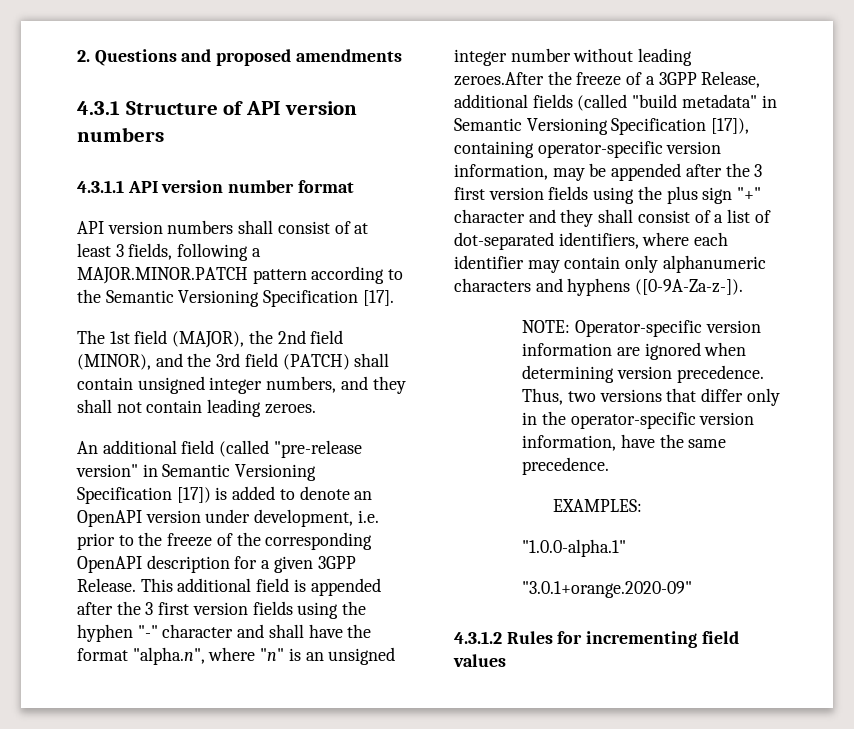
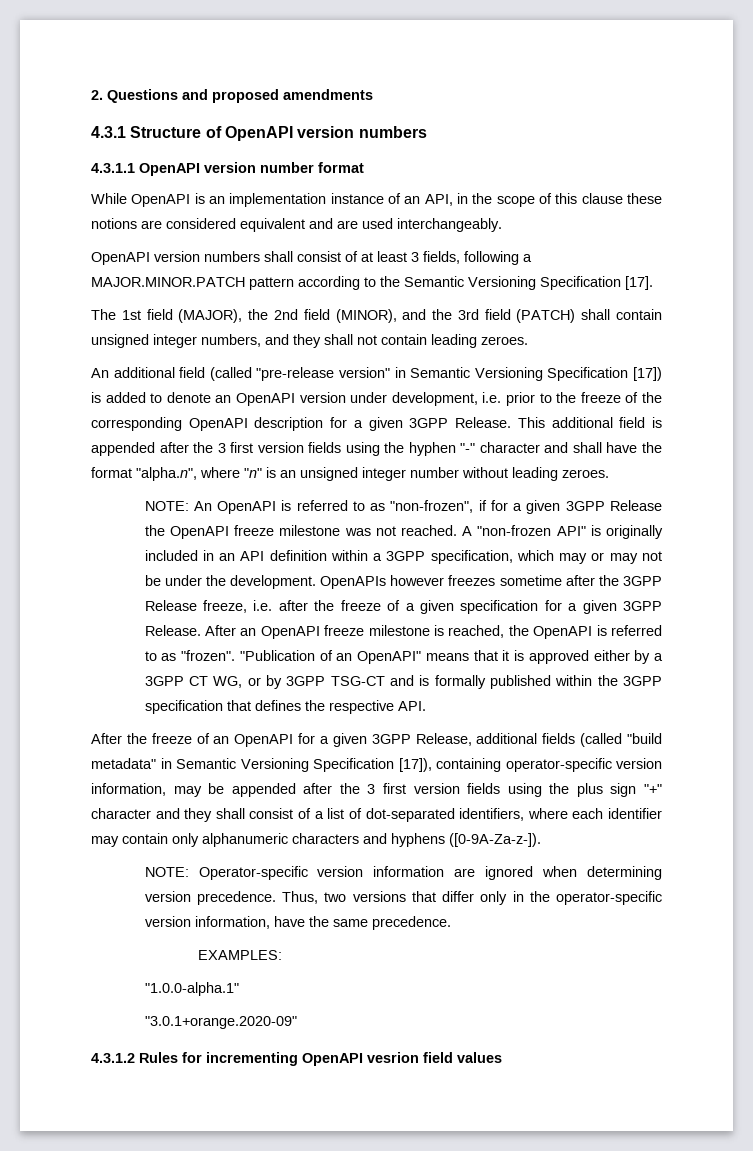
- 4.3.1 Structure of API version numbers
+ 4.3.1 Structure of OpenAPI version numbers
- 4.3.1.1 API version number format
+ 4.3.1.1 OpenAPI version number format
- API version numbers shall consist of at least 3 fields, following a MAJOR.MINOR.PATCH pattern according to the Semantic Versioning Specification [17].
+ While OpenAPI is an implementation instance of an API, in the scope of this clause these notions are considered equivalent and are used interchangeably.
+ OpenAPI version numbers shall consist of at least 3 fields, following a MAJOR.MINOR.PATCH pattern according to the Semantic Versioning Specification [17].
- This additional field is appended after the 3 first version fields using the hyphen "-" character and shall have the format "alpha.n", where "n" is an unsigned integer number without leading zeroes.After the freeze of a 3GPP Release, additional fields (called "build metadata" in Semantic Versioning Specification [17]), containing operator-specific version information, may be appended after the 3 first version fields using the plus sign "+" character and they shall consist of a list of dot-separated identifiers, where each identifier may contain only alphanumeric characters and hyphens ([0-9A-Za-z-]).
+ This additional field is appended after the 3 first version fields using the hyphen "-" character and shall have the format "alpha.n", where "n" is an unsigned integer number without leading zeroes.
+ NOTE: An OpenAPI is referred to as "non-frozen", if for a given 3GPP Release the OpenAPI freeze milestone was not reached. A "non-frozen API" is originally included in an API definition within a 3GPP specification, which may or may not be under the development. OpenAPIs however freezes sometime after the 3GPP Release freeze, i.e. after the freeze of a given specification for a given 3GPP Release. After an OpenAPI freeze milestone is reached, the OpenAPI is referred to as "frozen". "Publication of an OpenAPI" means that it is approved either by a 3GPP CT WG, or by 3GPP TSG-CT and is formally published within the 3GPP specification that defines the respective API.
+ After the freeze of an OpenAPI for a given 3GPP Release, additional fields (called "build metadata" in Semantic Versioning Specification [17]), containing operator-specific version information, may be appended after the 3 first version fields using the plus sign "+" character and they shall consist of a list of dot-separated identifiers, where each identifier may contain only alphanumeric characters and hyphens ([0-9A-Za-z-]).
- 4.3.1.2 Rules for incrementing field values
+ 4.3.1.2 Rules for incrementing OpenAPI vesrion field values

